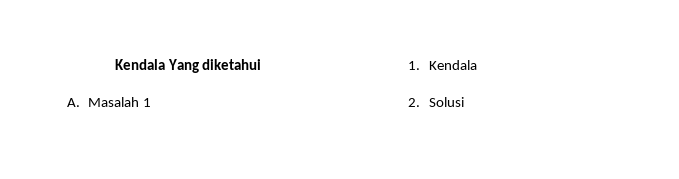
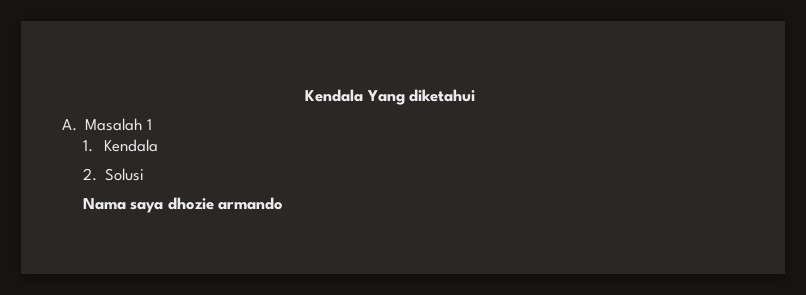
+ Nama saya dhozie armando

